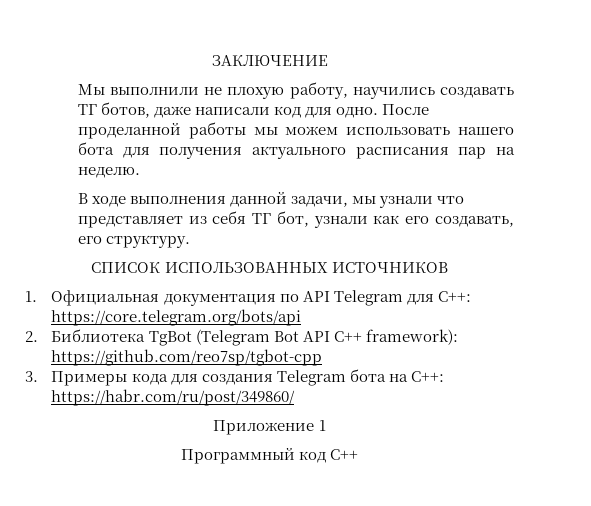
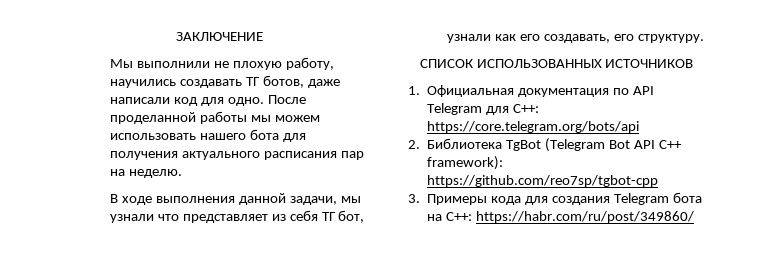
- Приложение 1
- Программный код C++

